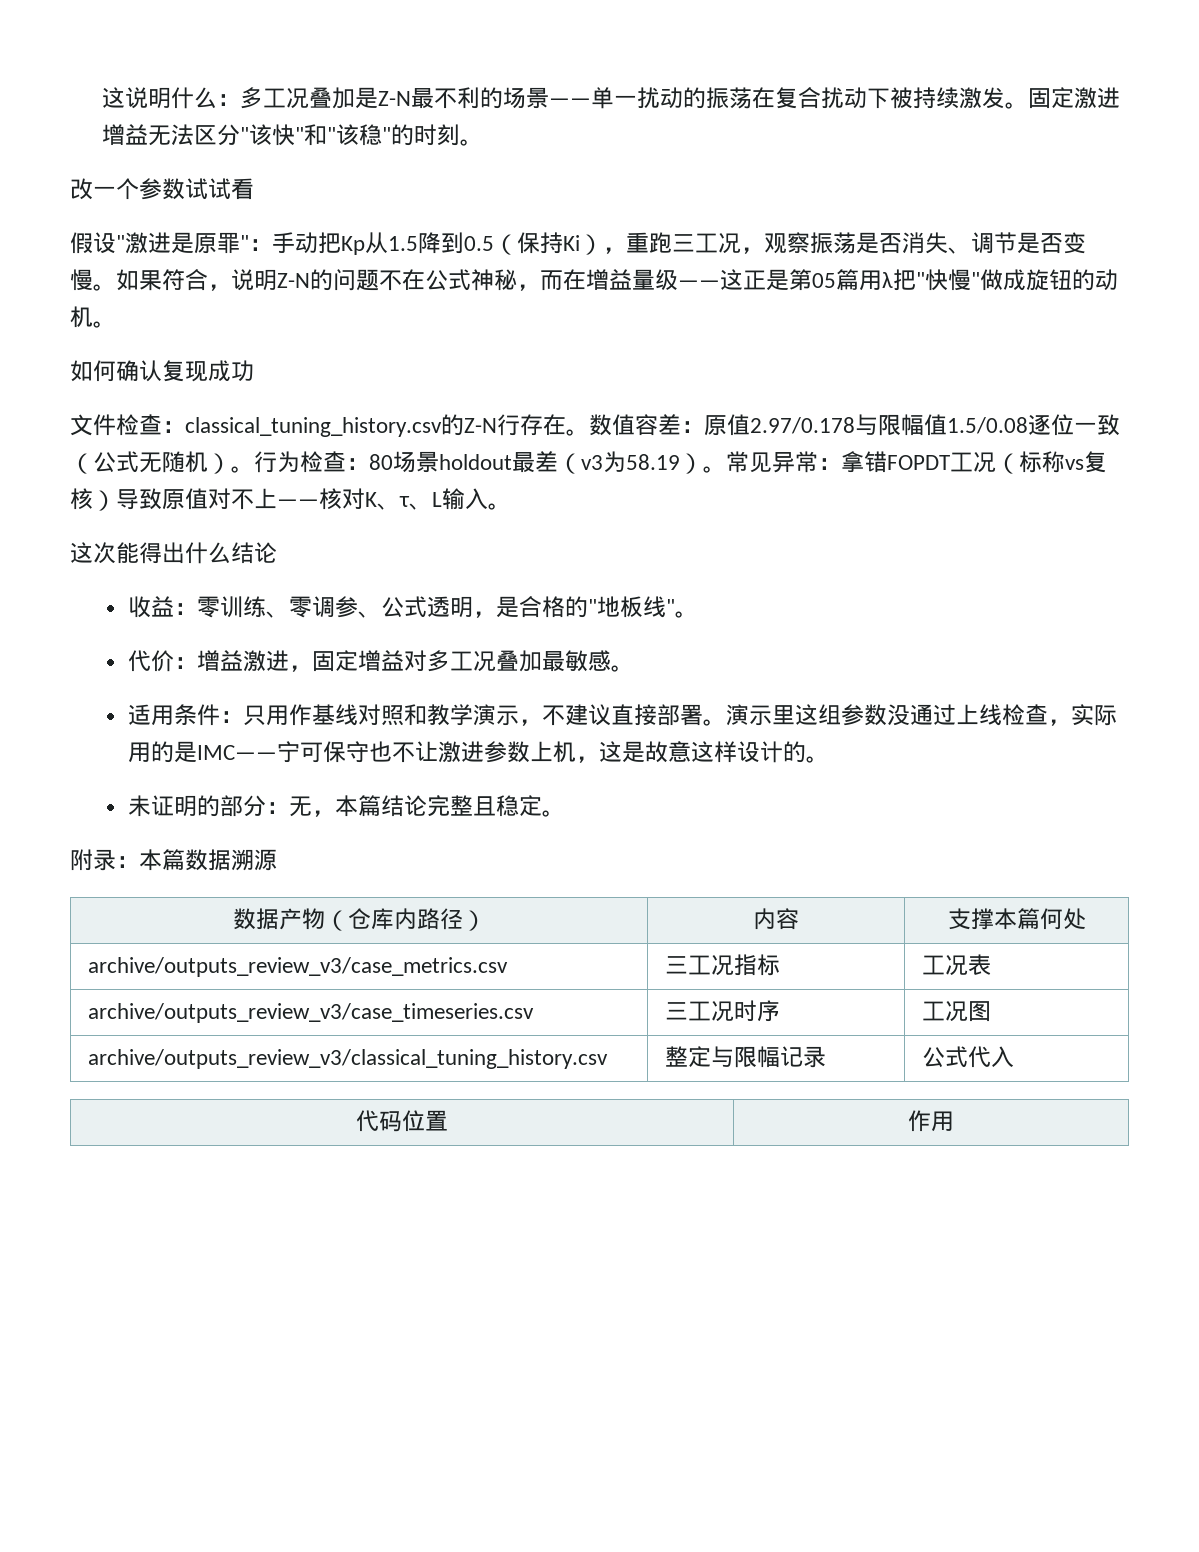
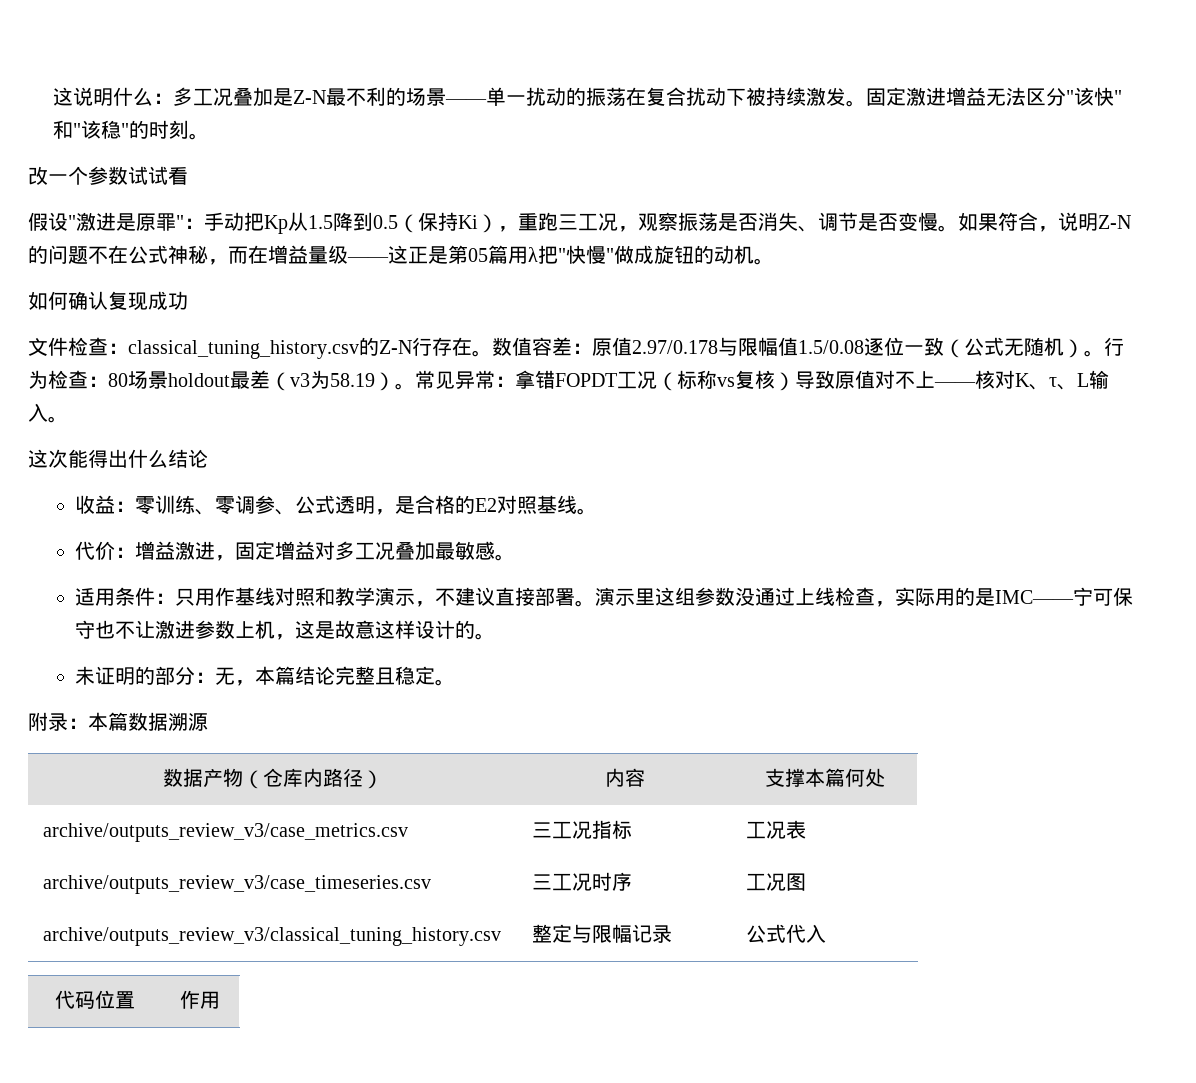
- 收益：零训练、零调参、公式透明，是合格的"地板线"。
+ 收益：零训练、零调参、公式透明，是合格的E2对照基线。

